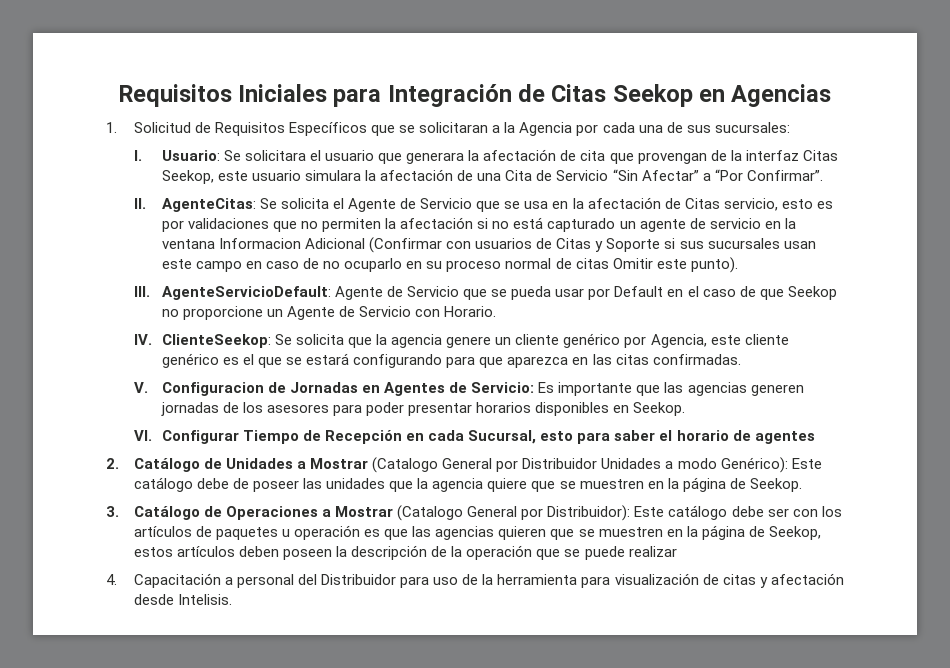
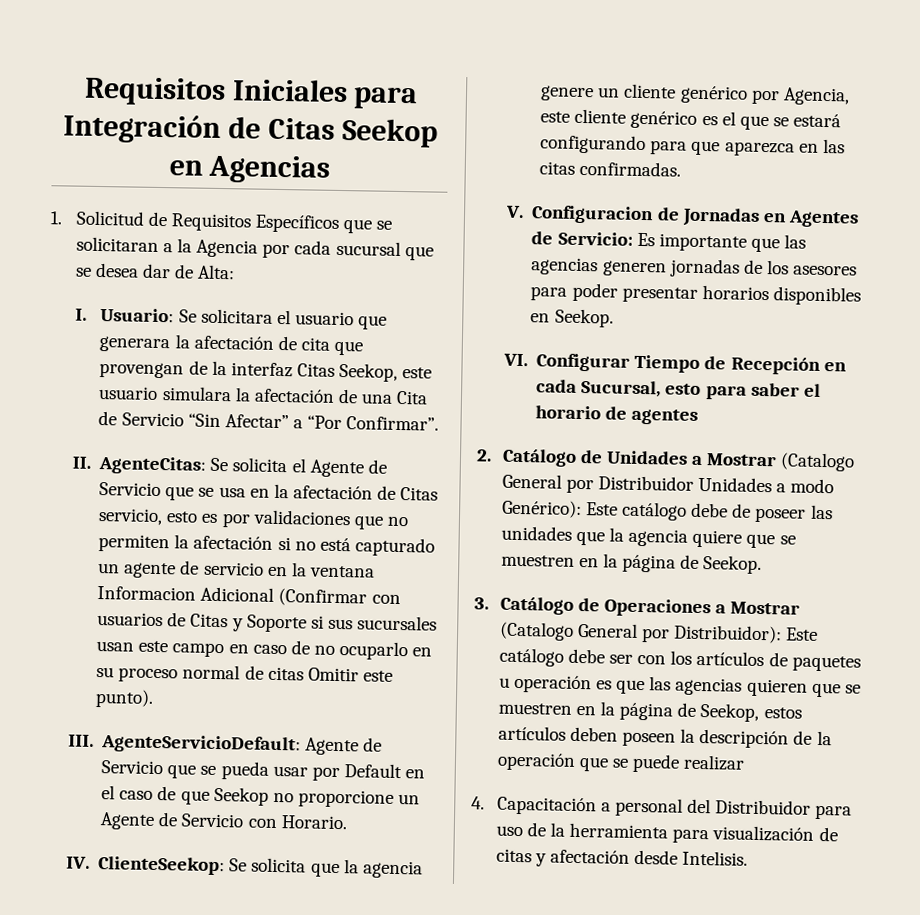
- 1. Solicitud de Requisitos Específicos que se solicitaran a la Agencia por cada una de sus sucursales:
+ 1. Solicitud de Requisitos Específicos que se solicitaran a la Agencia por cada sucursal que se desea dar de Alta:

